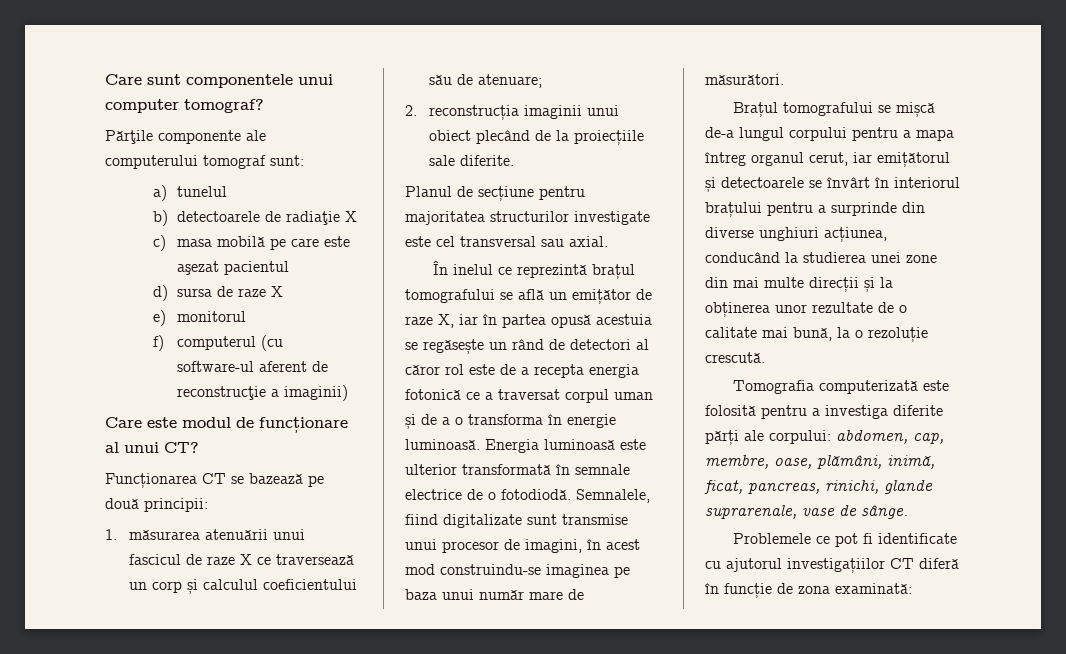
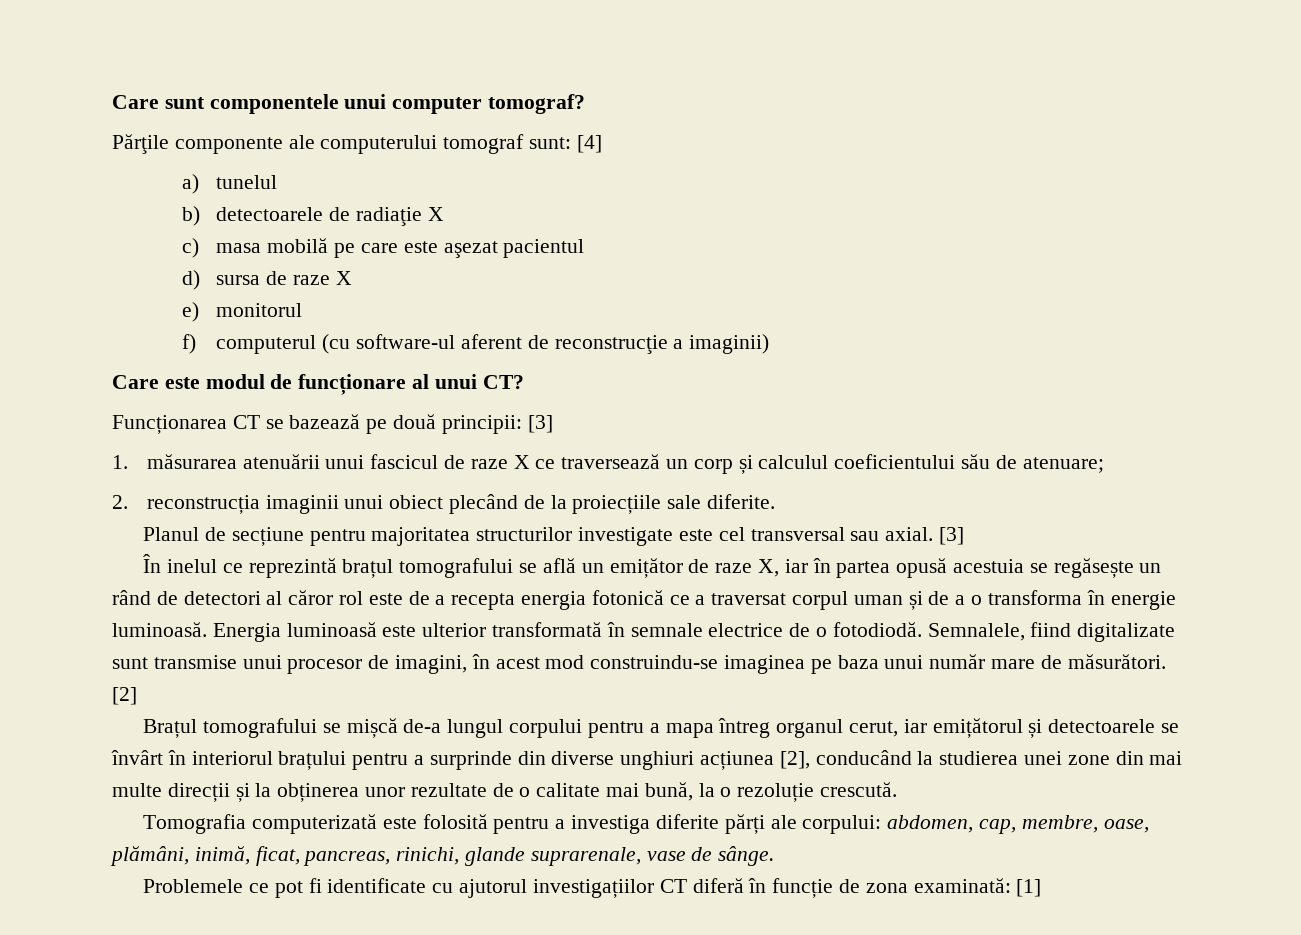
- Părţile componente ale computerului tomograf sunt:
+ Părţile componente ale computerului tomograf sunt: [4]
- Funcționarea CT se bazează pe două principii:
+ Funcționarea CT se bazează pe două principii: [3]
- Planul de secțiune pentru majoritatea structurilor investigate este cel transversal sau axial.
+ Planul de secțiune pentru majoritatea structurilor investigate este cel transversal sau axial. [3]
+ [2]
- Brațul tomografului se mișcă de-a lungul corpului pentru a mapa întreg organul cerut, iar emițătorul și detectoarele se învârt în interiorul brațului pentru a surprinde din diverse unghiuri acțiunea, conducând la studierea unei zone din mai multe direcții și la obținerea unor rezultate de o calitate mai bună, la o rezoluție crescută.
+ Brațul tomografului se mișcă de-a lungul corpului pentru a mapa întreg organul cerut, iar emițătorul și detectoarele se învârt în interiorul brațului pentru a surprinde din diverse unghiuri acțiunea [2], conducând la studierea unei zone din mai multe direcții și la obținerea unor rezultate de o calitate mai bună, la o rezoluție crescută.
- Problemele ce pot fi identificate cu ajutorul investigațiilor CT diferă în funcție de zona examinată:
+ Problemele ce pot fi identificate cu ajutorul investigațiilor CT diferă în funcție de zona examinată: [1]

